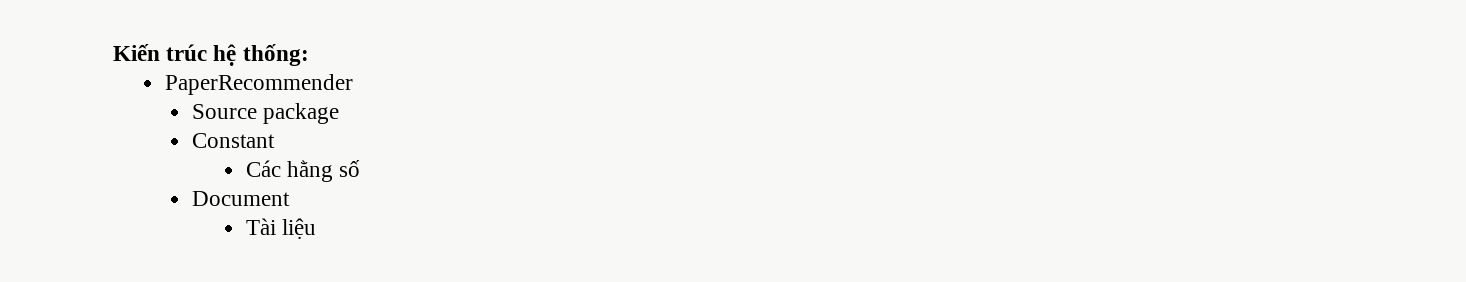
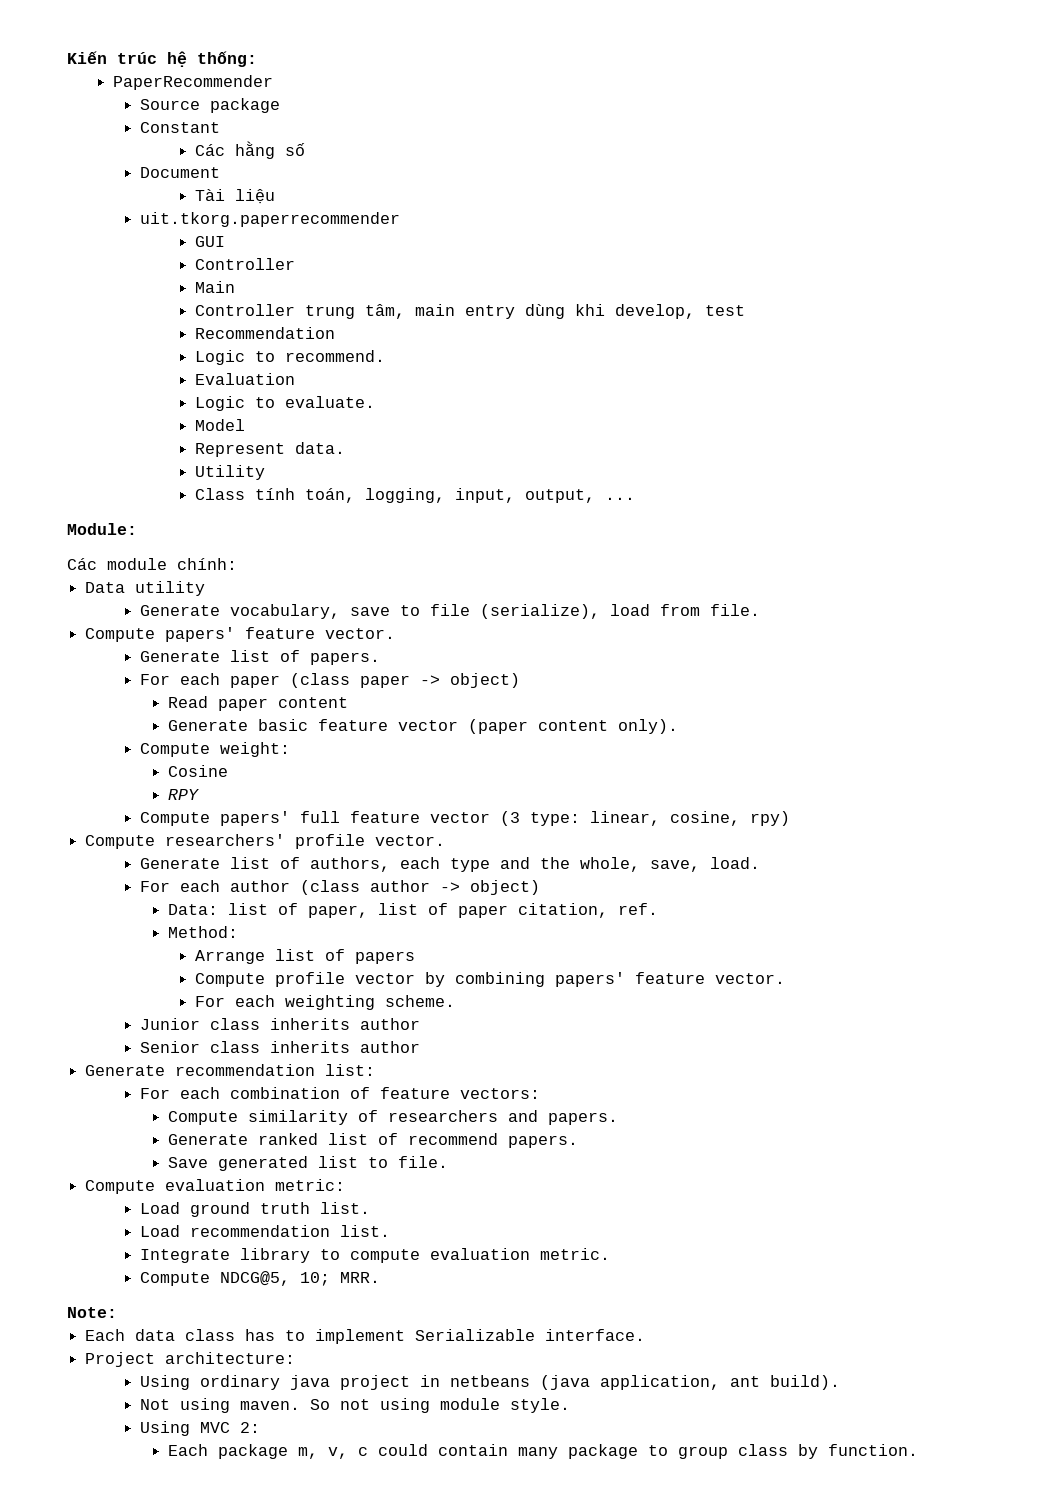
+ uit.tkorg.paperrecommender
+ GUI
+ Controller
+ Main
+ Controller trung tâm, main entry dùng khi develop, test
+ Recommendation
+ Logic to recommend.
+ Evaluation
+ Logic to evaluate.
+ Model
+ Represent data.
+ Utility
+ Class tính toán, logging, input, output, ...
+ Module:
+ Các module chính:
+ Data utility
+ Generate vocabulary, save to file (serialize), load from file.
+ Compute papers' feature vector.
+ Generate list of papers.
+ For each paper (class paper -> object)
+ Read paper content
+ Generate basic feature vector (paper content only).
+ Compute weight:
+ Cosine
+ RPY
+ Compute papers' full feature vector (3 type: linear, cosine, rpy)
+ Compute researchers' profile vector.
+ Generate list of authors, each type and the whole, save, load.
+ For each author (class author -> object)
+ Data: list of paper, list of paper citation, ref.
+ Method:
+ Arrange list of papers
+ Compute profile vector by combining papers' feature vector.
+ For each weighting scheme.
+ Junior class inherits author
+ Senior class inherits author
+ Generate recommendation list:
+ For each combination of feature vectors:
+ Compute similarity of researchers and papers.
+ Generate ranked list of recommend papers.
+ Save generated list to file.
+ Compute evaluation metric:
+ Load ground truth list.
+ Load recommendation list.
+ Integrate library to compute evaluation metric.
+ Compute NDCG@5, 10; MRR.
+ Note:
+ Each data class has to implement Serializable interface.
+ Project architecture:
+ Using ordinary java project in netbeans (java application, ant build).
+ Not using maven. So not using module style.
+ Using MVC 2:
+ Each package m, v, c could contain many package to group class by function.

